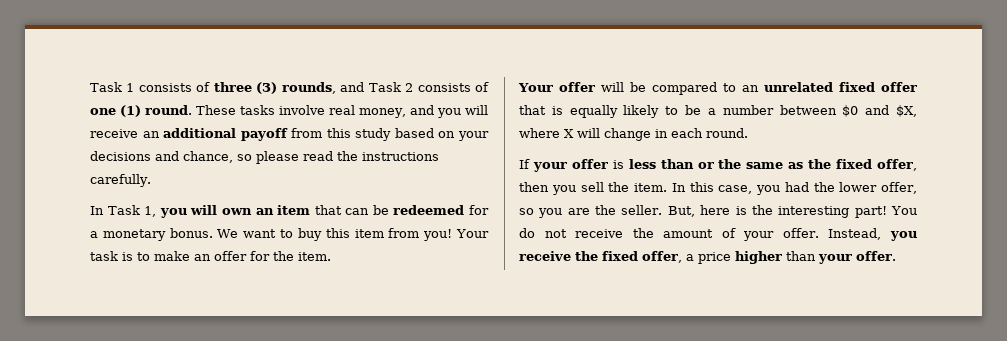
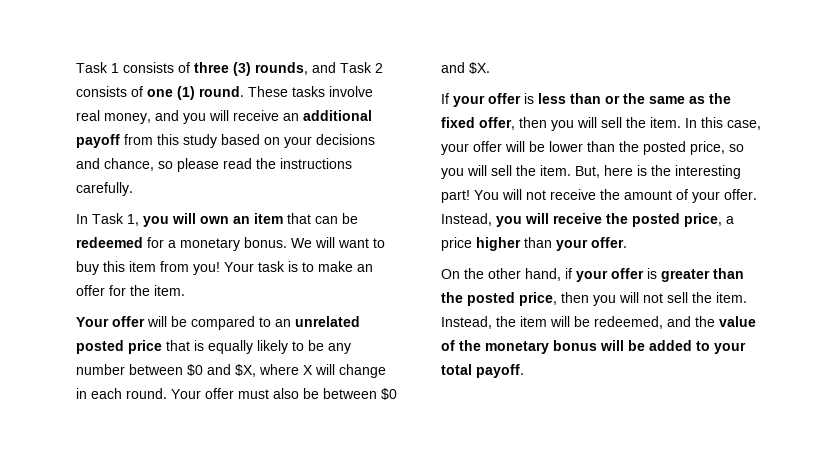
- We want to buy this item from you!
+ We will want to buy this item from you!
- Your offer will be compared to an unrelated fixed offer that is equally likely to be a number between $0 and $X, where X will change in each round.
+ Your offer will be compared to an unrelated posted price that is equally likely to be any number between $0 and $X, where X will change in each round. Your offer must also be between $0 and $X.
- If your offer is less than or the same as the fixed offer, then you sell the item.
+ If your offer is less than or the same as the fixed offer, then you will sell the item.
- In this case, you had the lower offer, so you are the seller.
+ In this case, your offer will be lower than the posted price, so you will sell the item.
- You do not receive the amount of your offer.
+ You will not receive the amount of your offer.
- Instead, you receive the fixed offer, a price higher than your offer.
+ Instead, you will receive the posted price, a price higher than your offer.
+ On the other hand, if your offer is greater than the posted price, then you will not sell the item. Instead, the item will be redeemed, and the value of the monetary bonus will be added to your total payoff.

